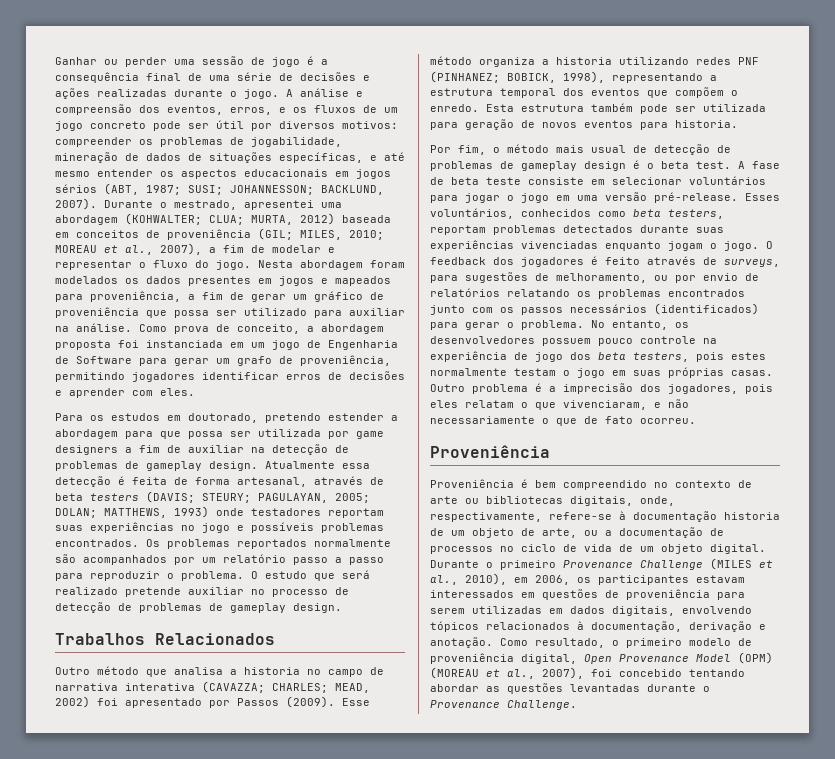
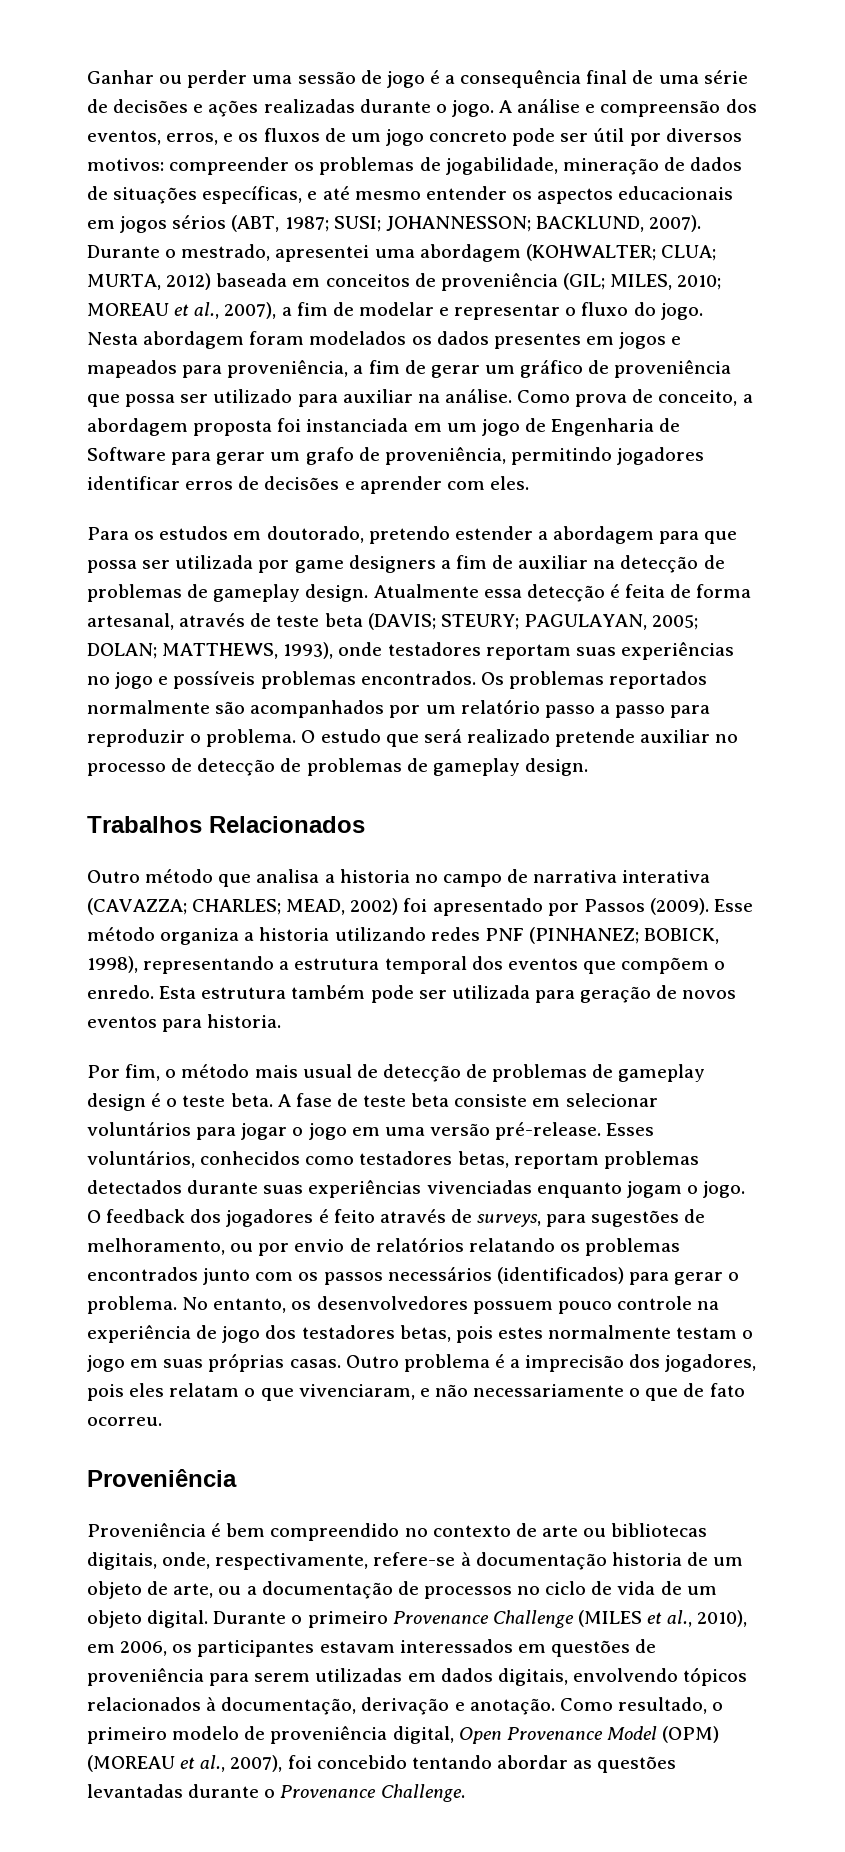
- Atualmente essa detecção é feita de forma artesanal, através de beta testers (DAVIS; STEURY; PAGULAYAN, 2005; DOLAN; MATTHEWS, 1993) onde testadores reportam suas experiências no jogo e possíveis problemas encontrados.
+ Atualmente essa detecção é feita de forma artesanal, através de teste beta (DAVIS; STEURY; PAGULAYAN, 2005; DOLAN; MATTHEWS, 1993), onde testadores reportam suas experiências no jogo e possíveis problemas encontrados.
- Por fim, o método mais usual de detecção de problemas de gameplay design é o beta test.
+ Por fim, o método mais usual de detecção de problemas de gameplay design é o teste beta.
- A fase de beta teste consiste em selecionar voluntários para jogar o jogo em uma versão pré-release.
+ A fase de teste beta consiste em selecionar voluntários para jogar o jogo em uma versão pré-release.
- Esses voluntários, conhecidos como beta testers, reportam problemas detectados durante suas experiências vivenciadas enquanto jogam o jogo.
+ Esses voluntários, conhecidos como testadores betas, reportam problemas detectados durante suas experiências vivenciadas enquanto jogam o jogo.
- No entanto, os desenvolvedores possuem pouco controle na experiência de jogo dos beta testers, pois estes normalmente testam o jogo em suas próprias casas.
+ No entanto, os desenvolvedores possuem pouco controle na experiência de jogo dos testadores betas, pois estes normalmente testam o jogo em suas próprias casas.

